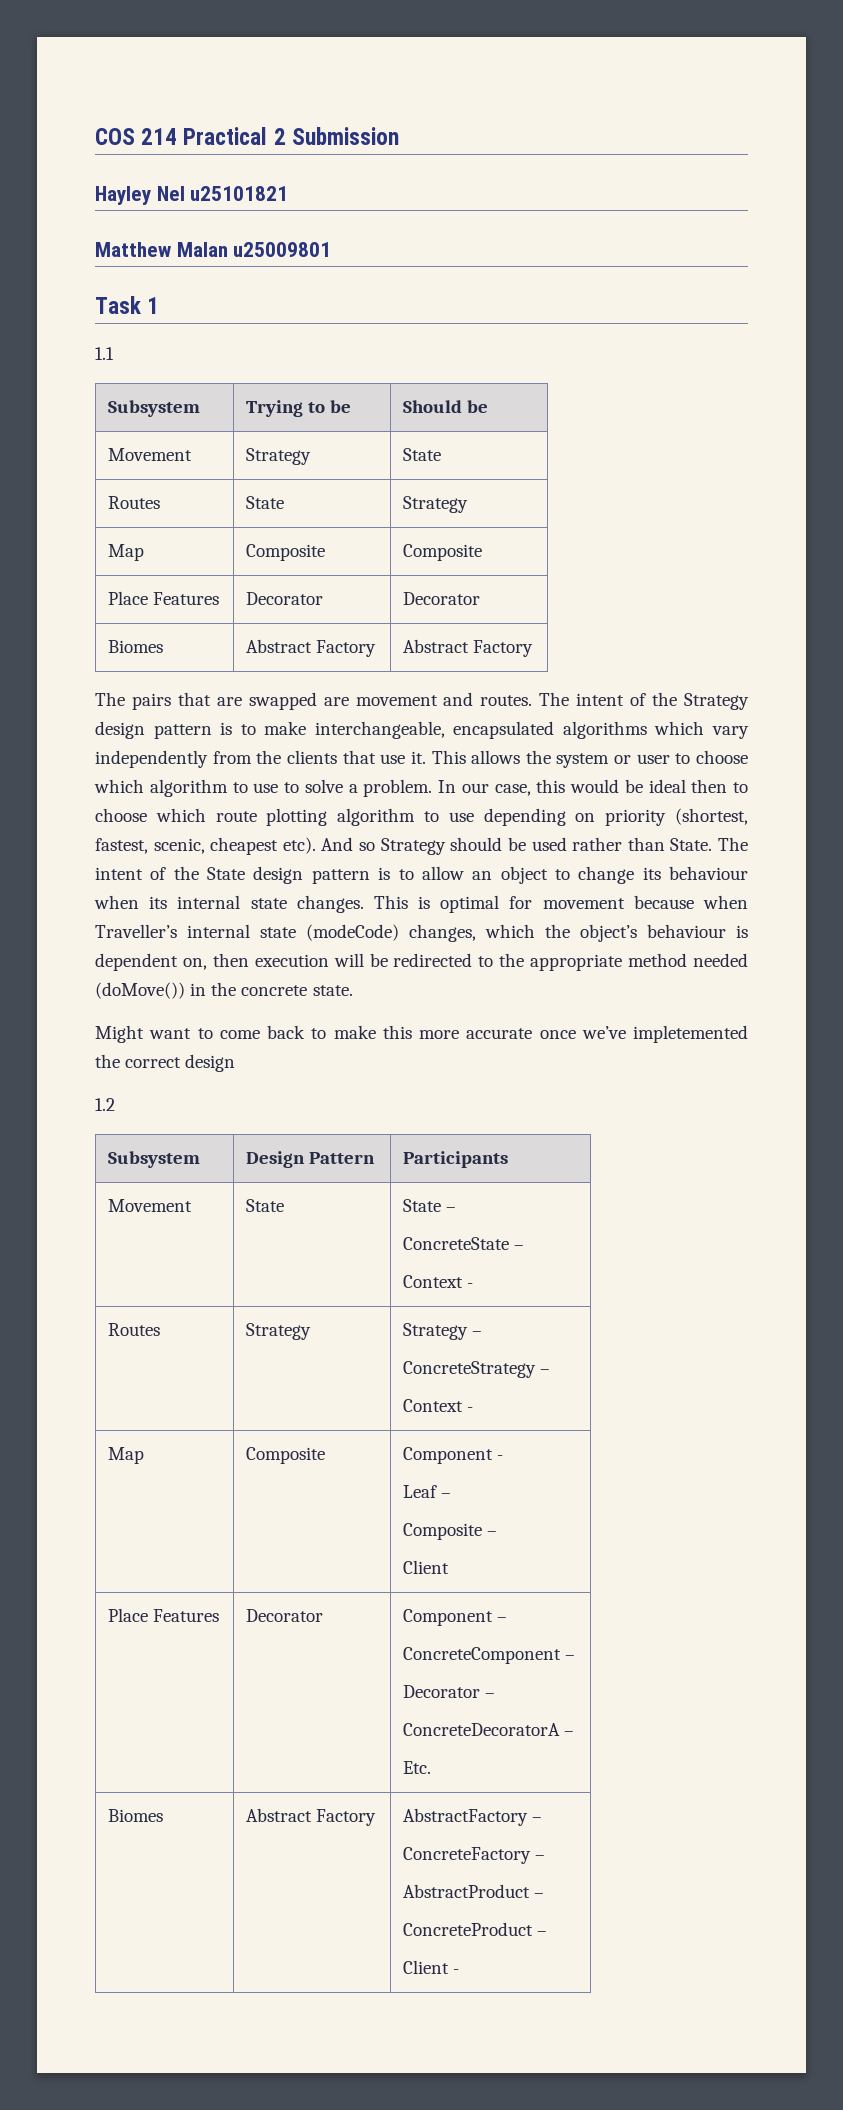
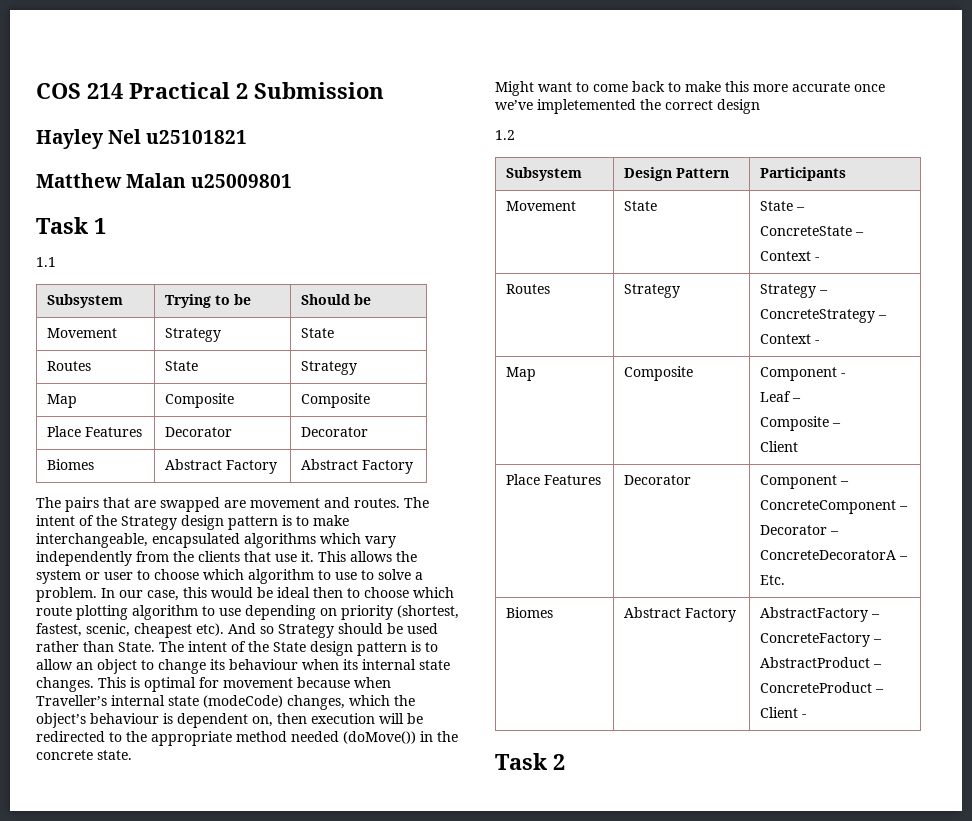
+ Task 2

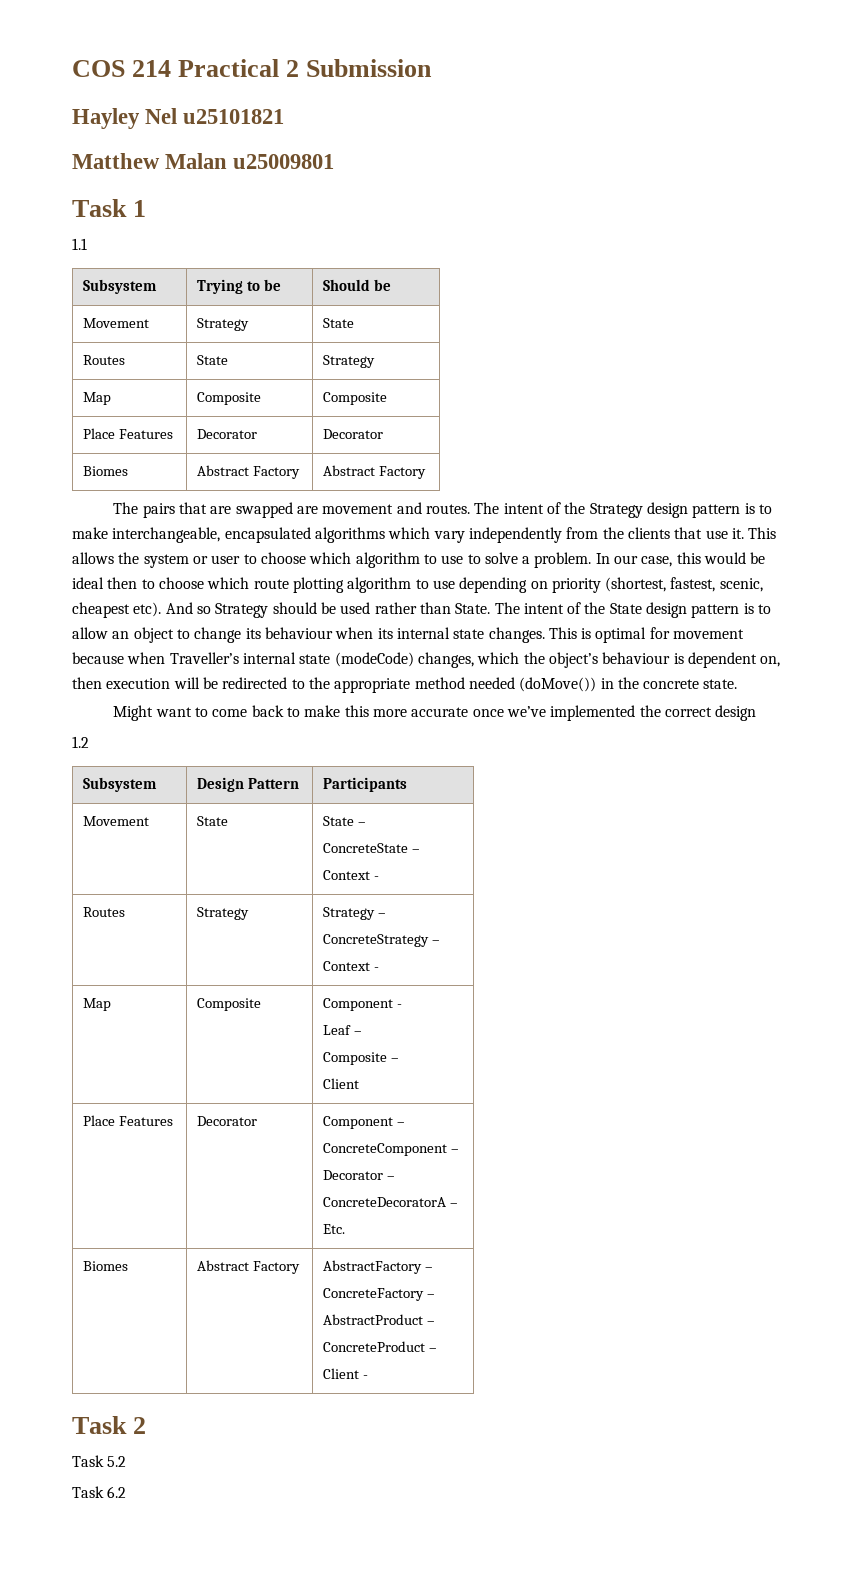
- Might want to come back to make this more accurate once we’ve impletemented the correct design
+ Might want to come back to make this more accurate once we’ve implemented the correct design
+ Task 5.2
+ Task 6.2

